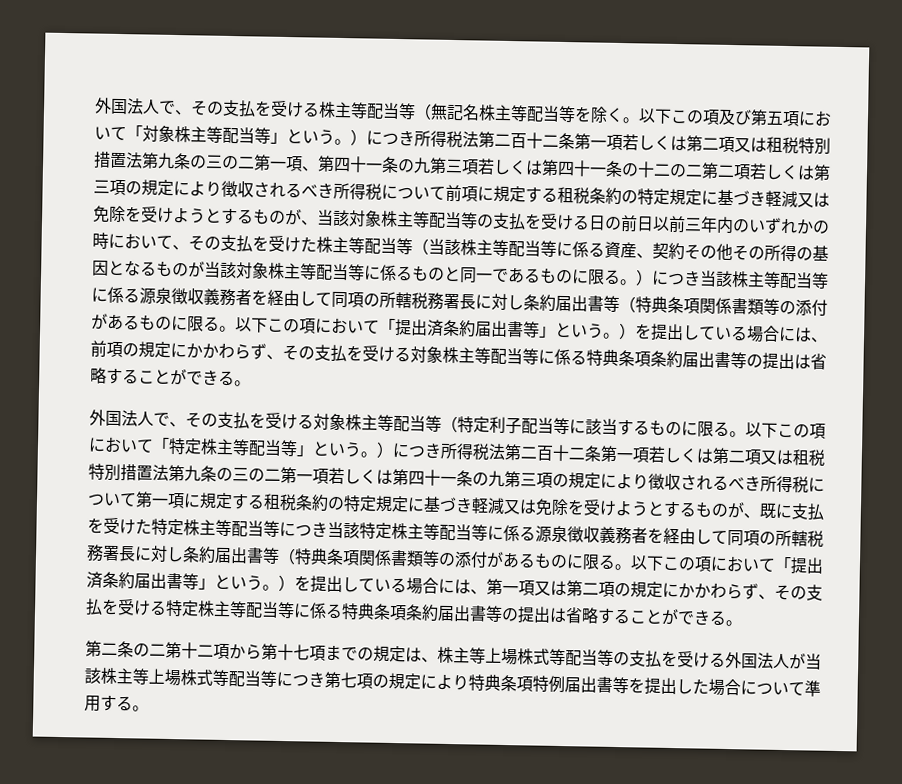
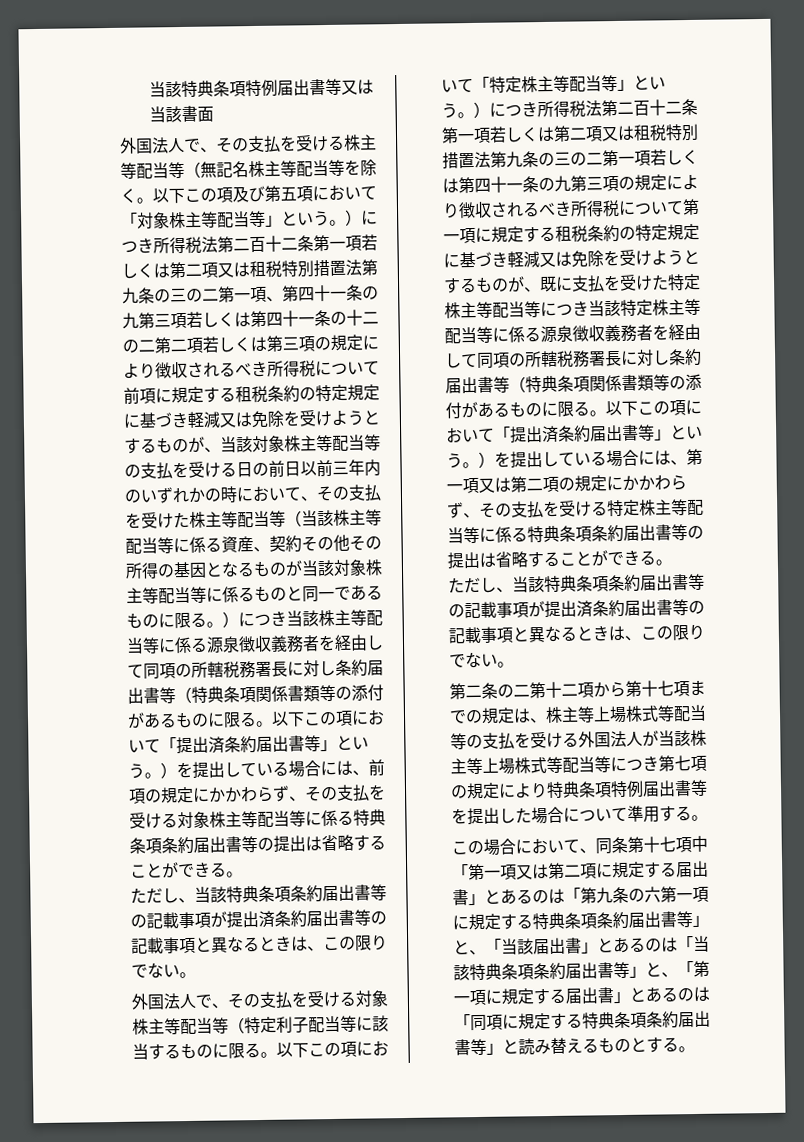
+ 当該特典条項特例届出書等又は当該書面
  以下この項において「提出済条約届出書等」という。）を提出している場合には、前項の規定にかかわらず、その支払を受ける対象株主等配当等に係る特典条項条約届出書等の提出は省略することができる。
+ ただし、当該特典条項条約届出書等の記載事項が提出済条約届出書等の記載事項と異なるときは、この限りでない。
  以下この項において「提出済条約届出書等」という。）を提出している場合には、第一項又は第二項の規定にかかわらず、その支払を受ける特定株主等配当等に係る特典条項条約届出書等の提出は省略することができる。
+ ただし、当該特典条項条約届出書等の記載事項が提出済条約届出書等の記載事項と異なるときは、この限りでない。
+ この場合において、同条第十七項中「第一項又は第二項に規定する届出書」とあるのは「第九条の六第一項に規定する特典条項条約届出書等」と、「当該届出書」とあるのは「当該特典条項条約届出書等」と、「第一項に規定する届出書」とあるのは「同項に規定する特典条項条約届出書等」と読み替えるものとする。

